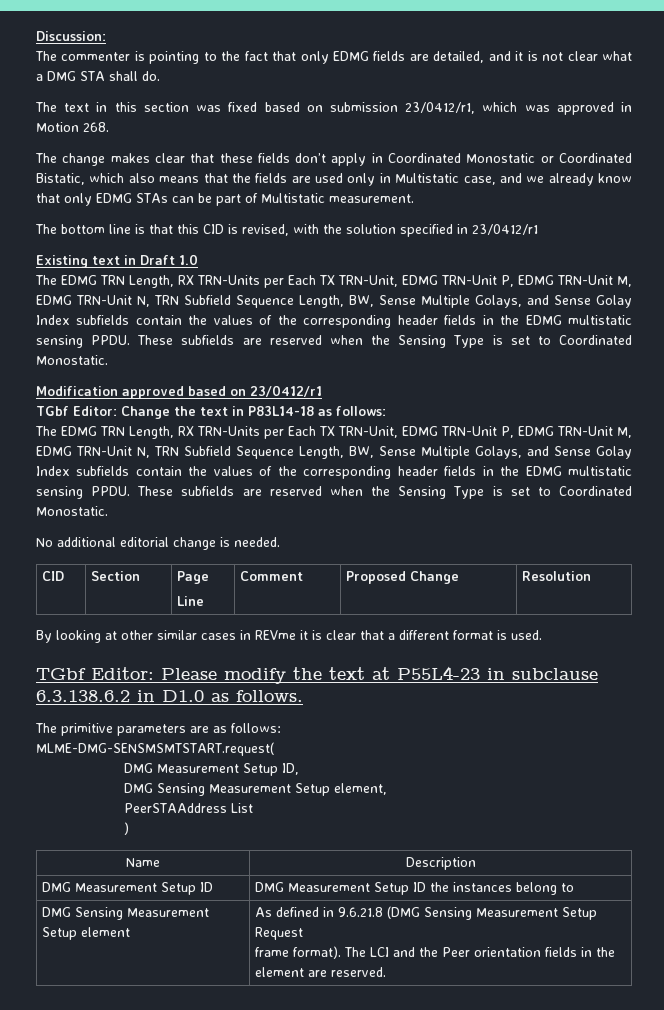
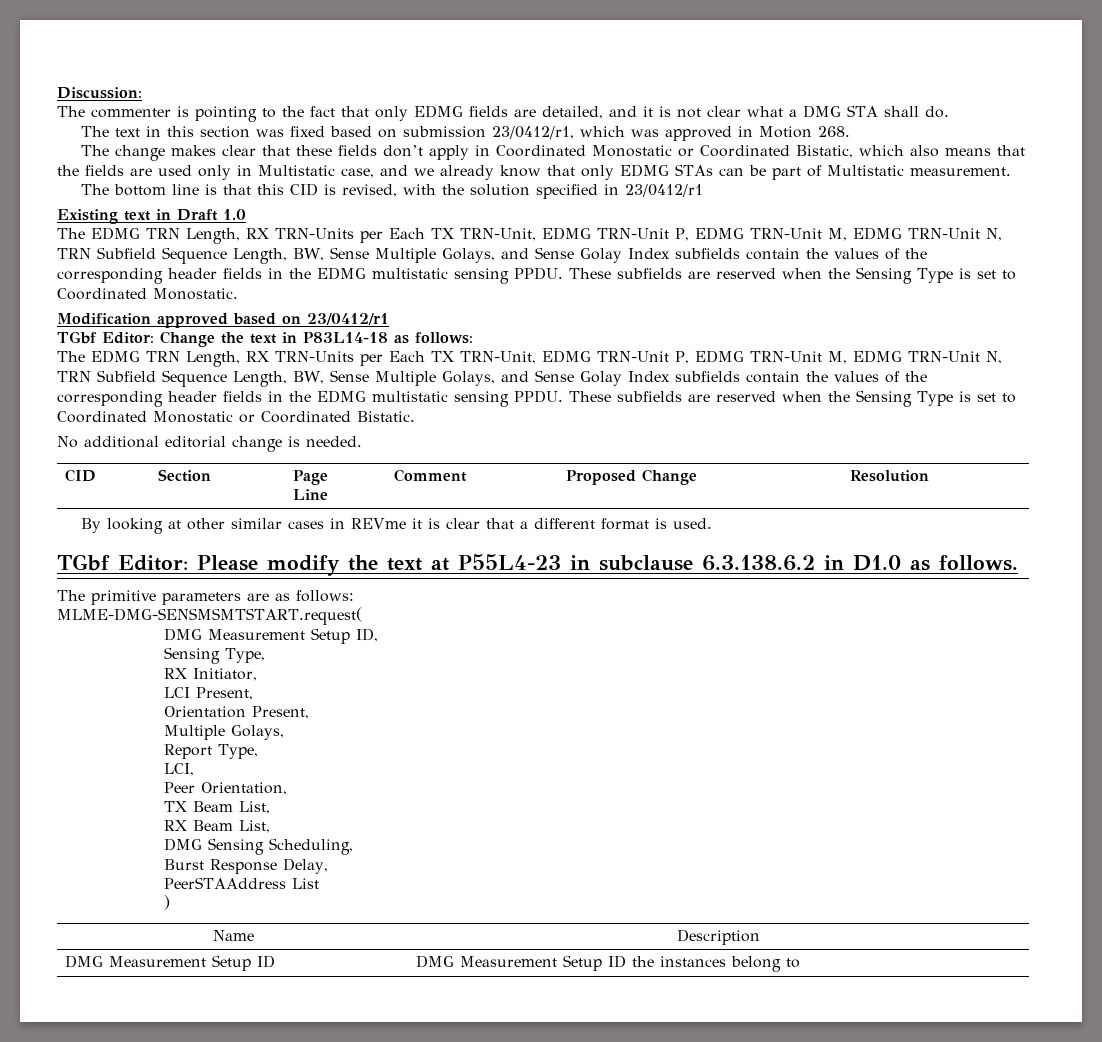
  Change the text in P83L14-18 as follows:
- The EDMG TRN Length, RX TRN-Units per Each TX TRN-Unit, EDMG TRN-Unit P, EDMG TRN-Unit M, EDMG TRN-Unit N, TRN Subfield Sequence Length, BW, Sense Multiple Golays, and Sense Golay Index subfields contain the values of the corresponding header fields in the EDMG multistatic sensing PPDU. These subfields are reserved when the Sensing Type is set to Coordinated Monostatic.
+ The EDMG TRN Length, RX TRN-Units per Each TX TRN-Unit, EDMG TRN-Unit P, EDMG TRN-Unit M, EDMG TRN-Unit N, TRN Subfield Sequence Length, BW, Sense Multiple Golays, and Sense Golay Index subfields contain the values of the corresponding header fields in the EDMG multistatic sensing PPDU. These subfields are reserved when the Sensing Type is set to Coordinated Monostatic or Coordinated Bistatic.
- DMG Sensing Measurement Setup element,
+ Sensing Type,
+ RX Initiator,
+ LCI Present,
+ Orientation Present,
+ Multiple Golays,
+ Report Type,
+ LCI,
+ Peer Orientation,
+ TX Beam List,
+ RX Beam List,
+ DMG Sensing Scheduling,
+ Burst Response Delay,
- DMG Sensing Measurement Setup element | As defined in 9.6.21.8 (DMG Sensing Measurement Setup Request
- frame format). The LCI and the Peer orientation fields in the element are reserved.

